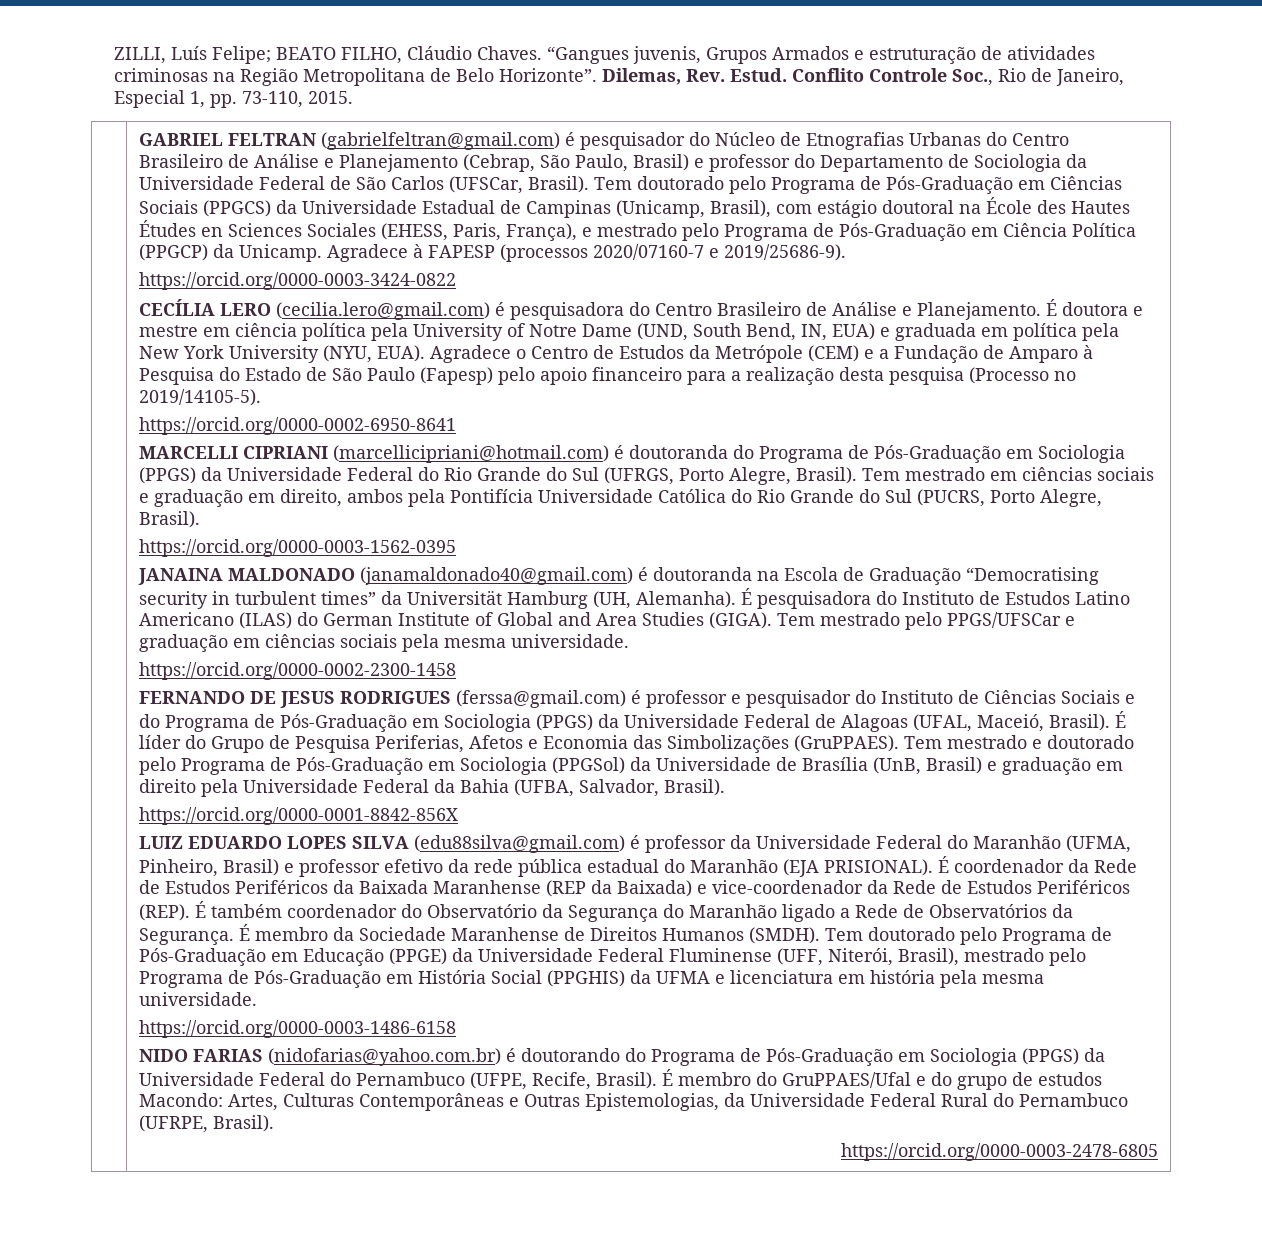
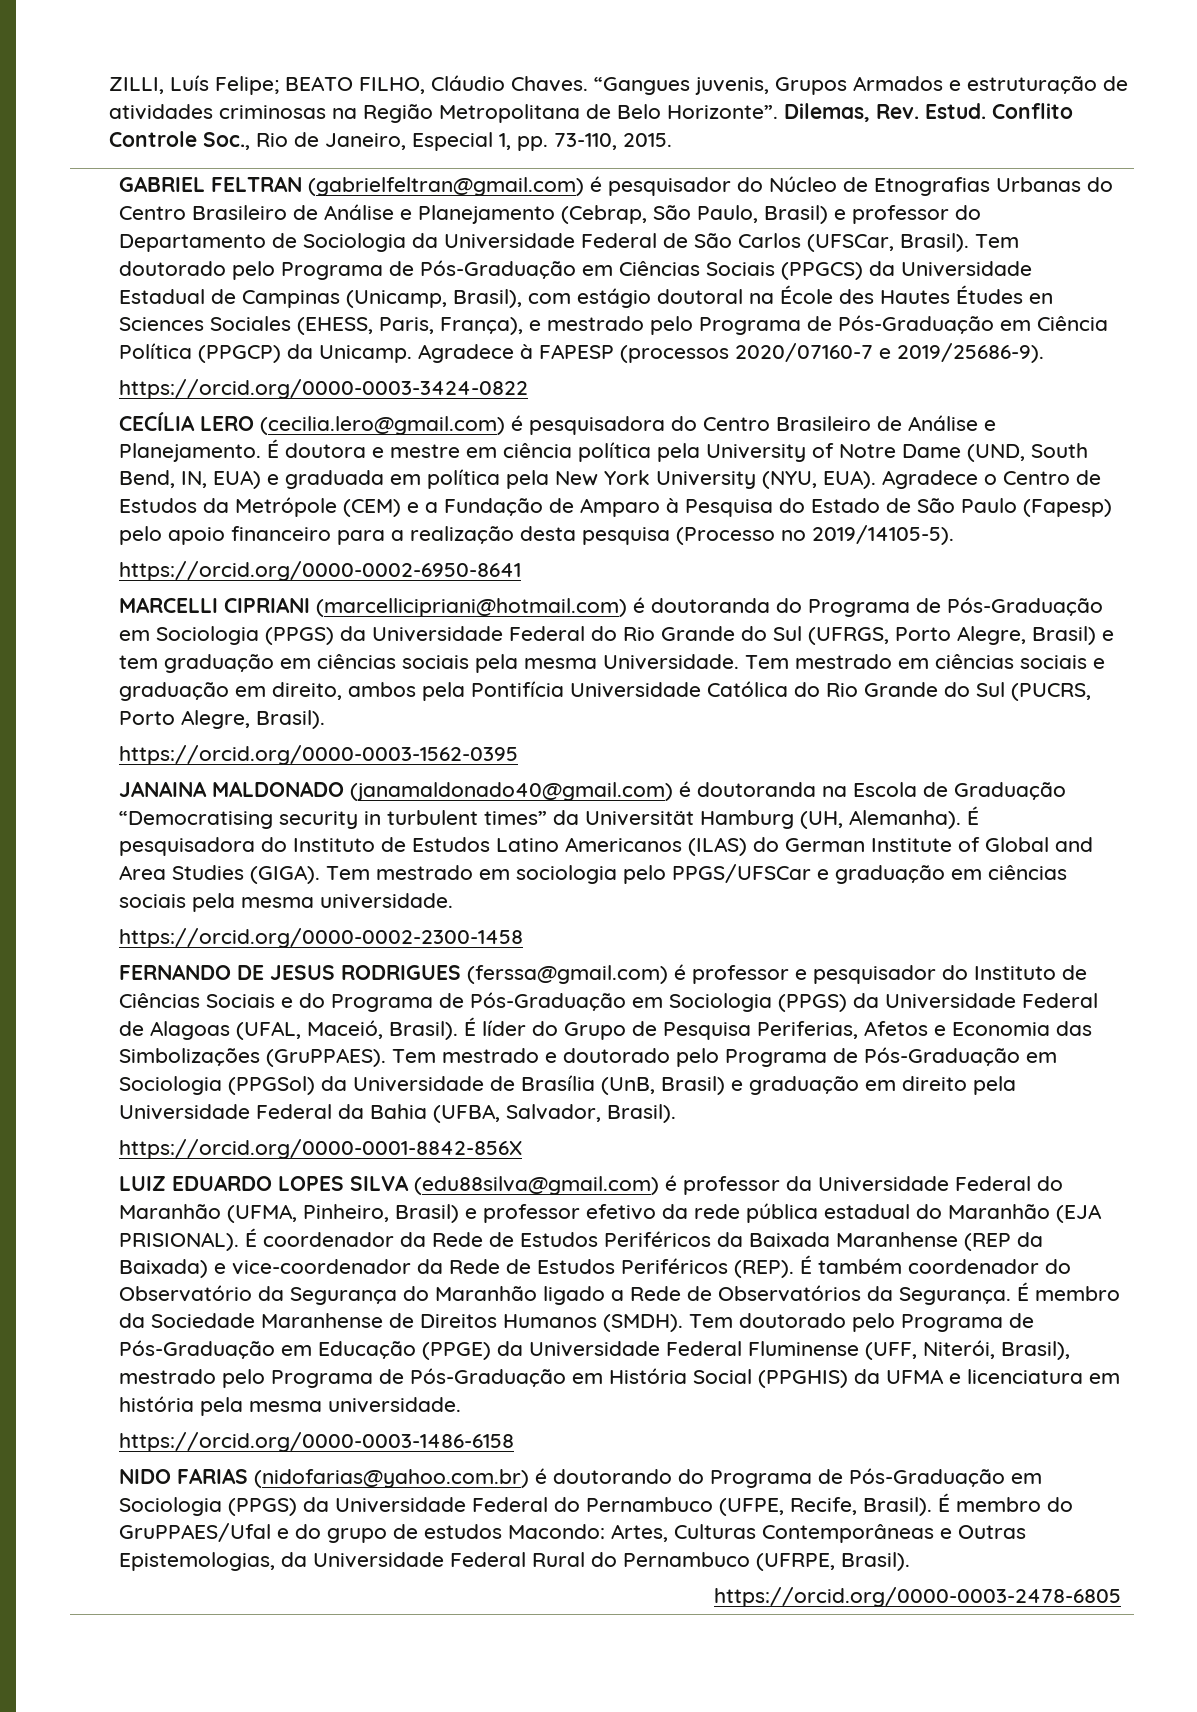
- MARCELLI CIPRIANI (marcellicipriani@hotmail.com) é doutoranda do Programa de Pós-Graduação em Sociologia (PPGS) da Universidade Federal do Rio Grande do Sul (UFRGS, Porto Alegre, Brasil).
+ MARCELLI CIPRIANI (marcellicipriani@hotmail.com) é doutoranda do Programa de Pós-Graduação em Sociologia (PPGS) da Universidade Federal do Rio Grande do Sul (UFRGS, Porto Alegre, Brasil) e tem graduação em ciências sociais pela mesma Universidade.
- É pesquisadora do Instituto de Estudos Latino Americano (ILAS) do German Institute of Global and Area Studies (GIGA).
+ É pesquisadora do Instituto de Estudos Latino Americanos (ILAS) do German Institute of Global and Area Studies (GIGA).
- Tem mestrado pelo PPGS/UFSCar e graduação em ciências sociais pela mesma universidade.
+ Tem mestrado em sociologia pelo PPGS/UFSCar e graduação em ciências sociais pela mesma universidade.

